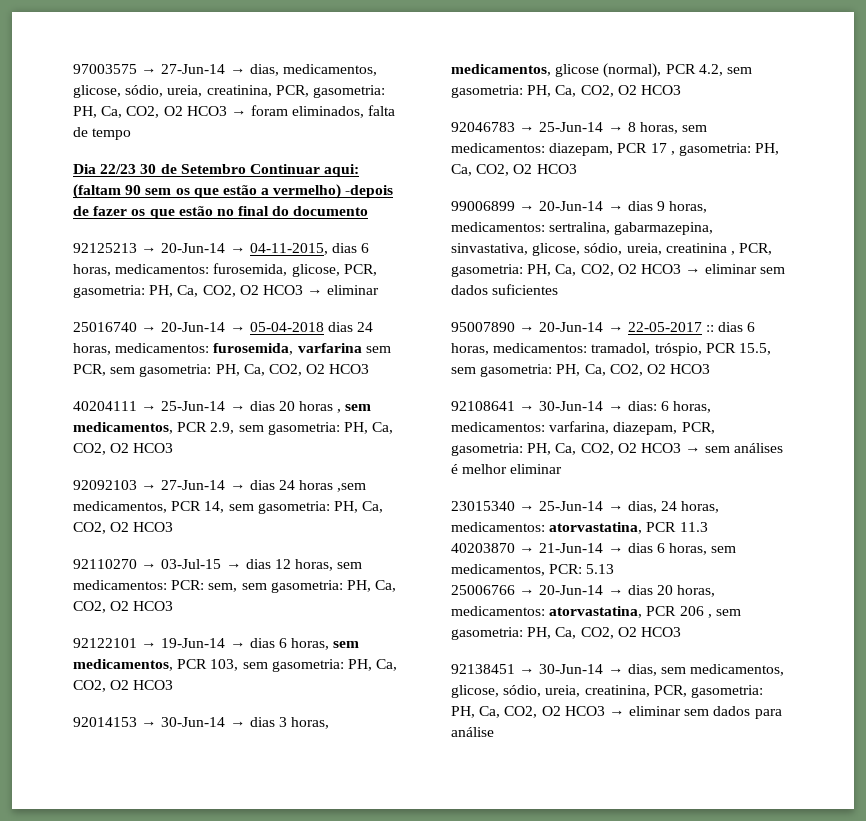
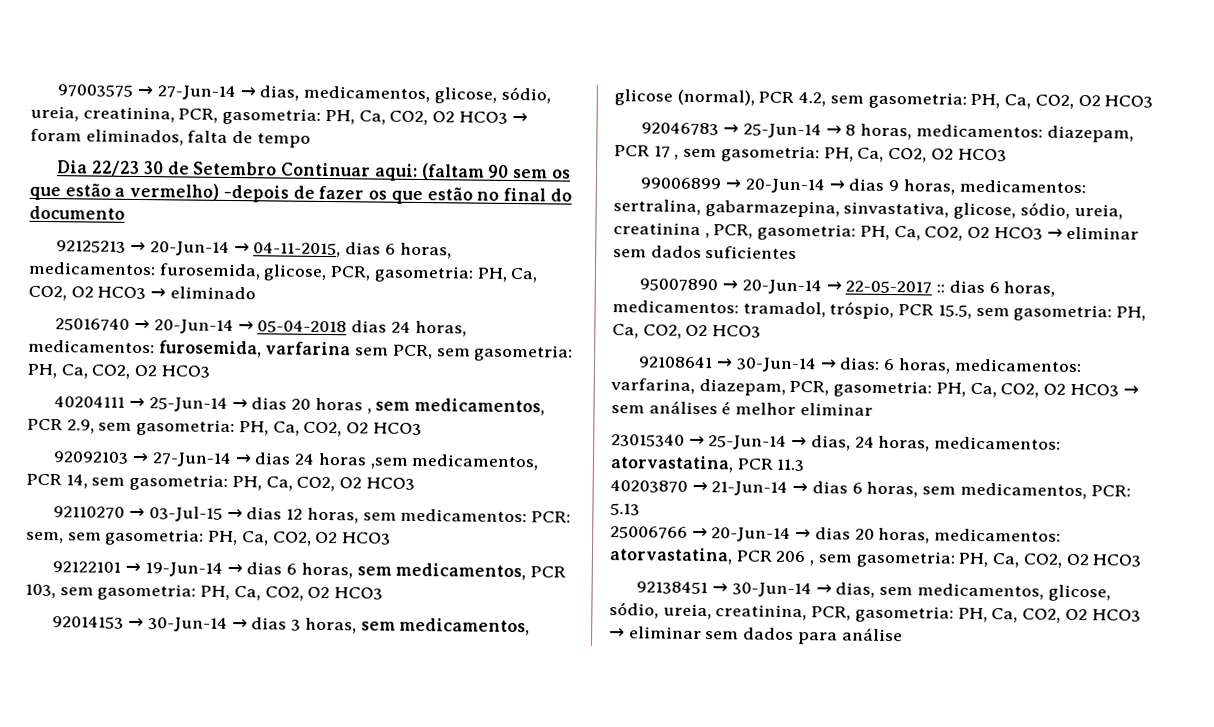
- 92125213 → 20-Jun-14 → 04-11-2015, dias 6 horas, medicamentos: furosemida, glicose, PCR, gasometria: PH, Ca, CO2, O2 HCO3 → eliminar
+ 92125213 → 20-Jun-14 → 04-11-2015, dias 6 horas, medicamentos: furosemida, glicose, PCR, gasometria: PH, Ca, CO2, O2 HCO3 → eliminado
- 92014153 → 30-Jun-14 → dias 3 horas, medicamentos, glicose (normal), PCR 4.2, sem gasometria: PH, Ca, CO2, O2 HCO3
+ 92014153 → 30-Jun-14 → dias 3 horas, sem medicamentos, glicose (normal), PCR 4.2, sem gasometria: PH, Ca, CO2, O2 HCO3
- 92046783 → 25-Jun-14 → 8 horas, sem medicamentos: diazepam, PCR 17 , gasometria: PH, Ca, CO2, O2 HCO3
+ 92046783 → 25-Jun-14 → 8 horas, medicamentos: diazepam, PCR 17 , sem gasometria: PH, Ca, CO2, O2 HCO3

